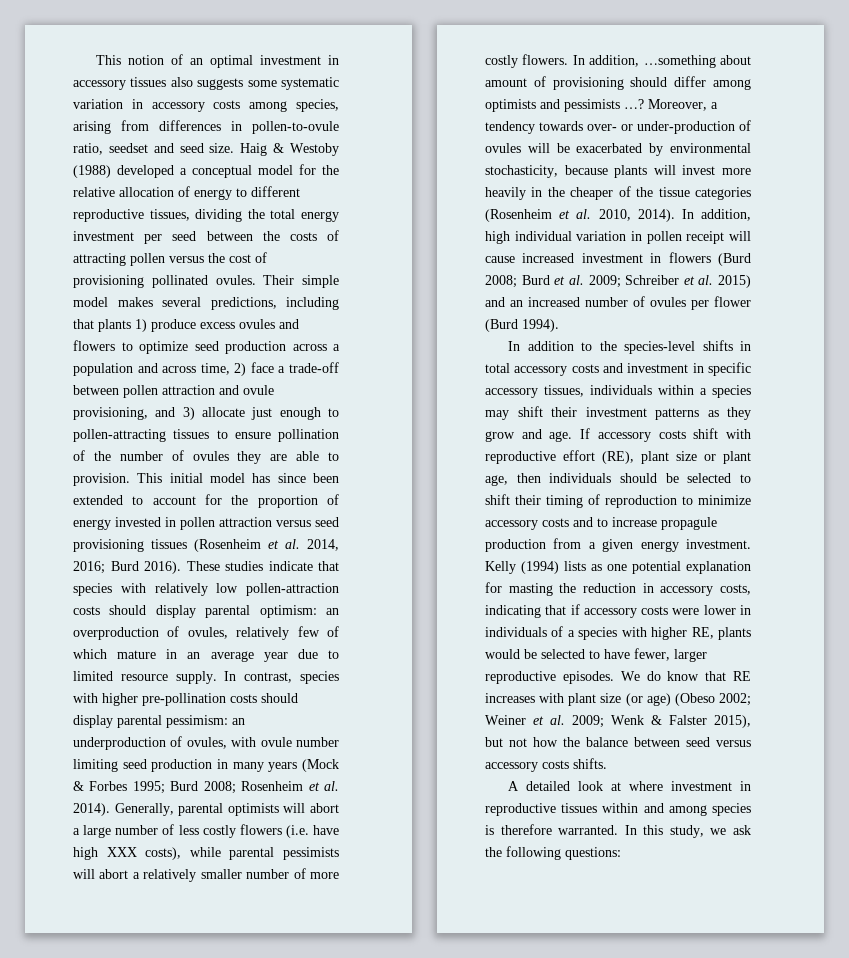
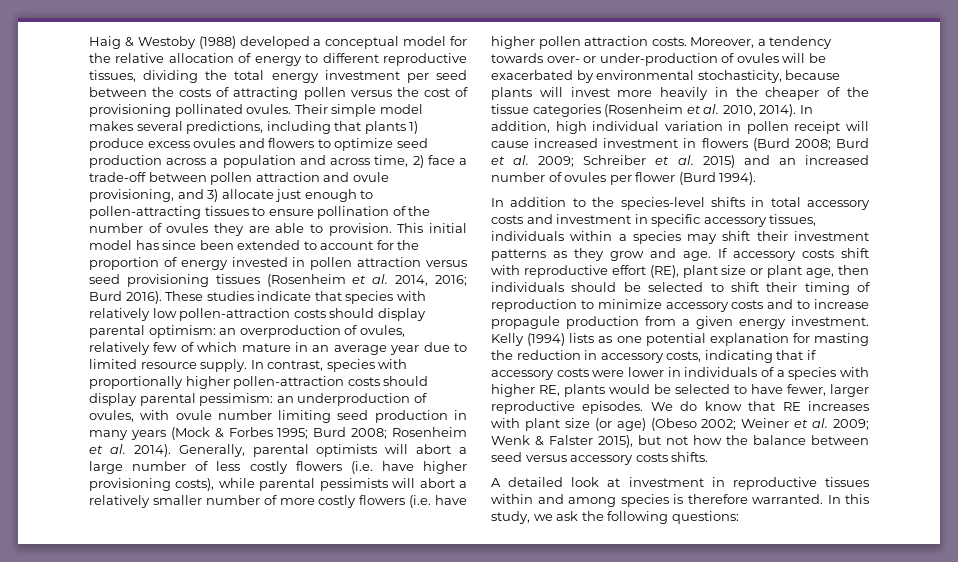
- This notion of an optimal investment in accessory tissues also suggests some systematic variation in accessory costs among species, arising from differences in pollen-to-ovule ratio, seedset and seed size.
- In contrast, species with higher pre-pollination costs should display parental pessimism: an underproduction of ovules, with ovule number limiting seed production in many years (Mock & Forbes 1995; Burd 2008; Rosenheim et al. 2014).
+ In contrast, species with proportionally higher pollen-attraction costs should display parental pessimism: an underproduction of ovules, with ovule number limiting seed production in many years (Mock & Forbes 1995; Burd 2008; Rosenheim et al. 2014).
- Generally, parental optimists will abort a large number of less costly flowers (i.e. have high XXX costs), while parental pessimists will abort a relatively smaller number of more costly flowers. In addition, …something about amount of provisioning should differ among optimists and pessimists …?
+ Generally, parental optimists will abort a large number of less costly flowers (i.e. have higher provisioning costs), while parental pessimists will abort a relatively smaller number of more costly flowers (i.e. have higher pollen attraction costs.
- A detailed look at where investment in reproductive tissues within and among species is therefore warranted.
+ A detailed look at investment in reproductive tissues within and among species is therefore warranted.

